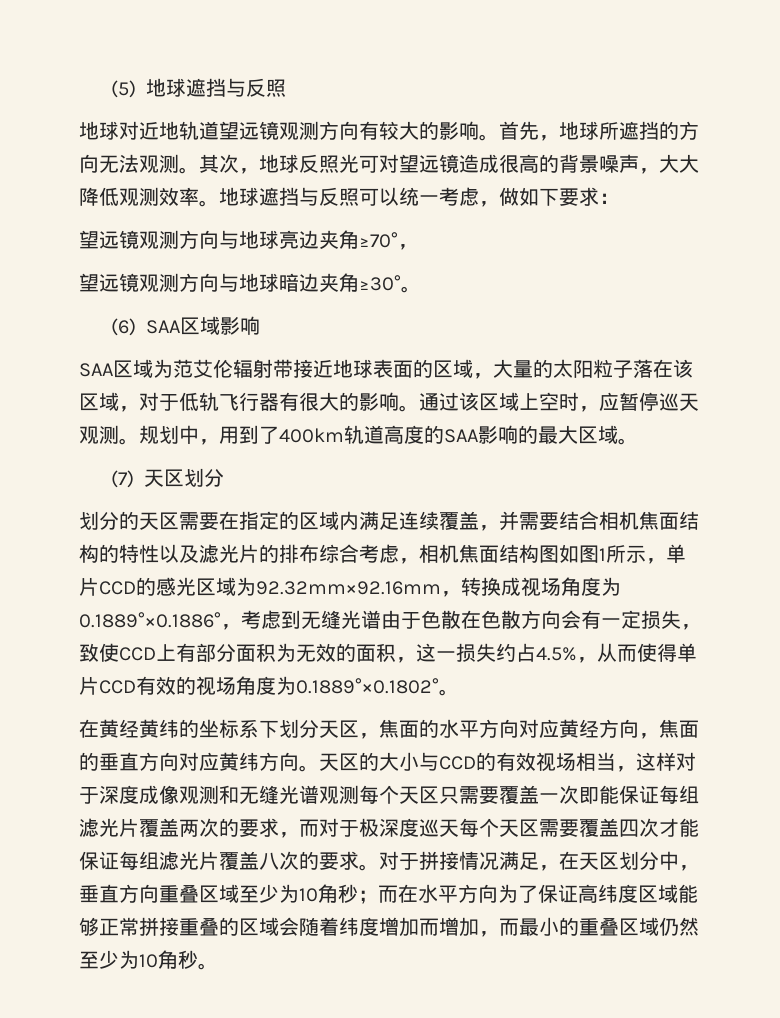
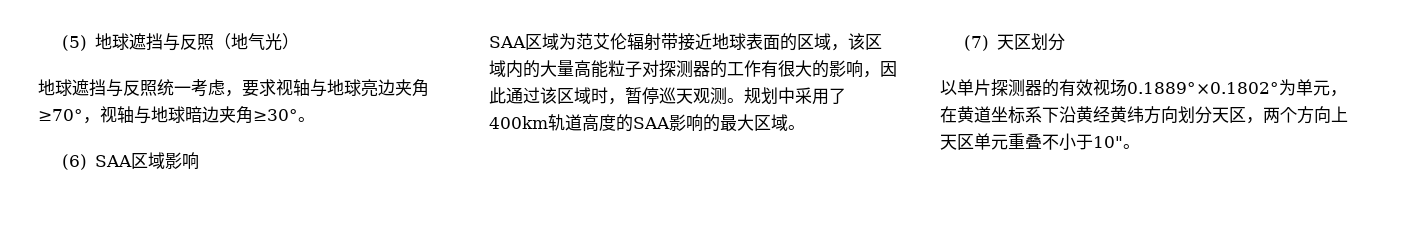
- (5)地球遮挡与反照
- 地球对近地轨道望远镜观测方向有较大的影响。首先，地球所遮挡的方向无法观测。其次，地球反照光可对望远镜造成很高的背景噪声，大大降低观测效率。地球遮挡与反照可以统一考虑，做如下要求：
- 望远镜观测方向与地球亮边夹角≥70°，
- 望远镜观测方向与地球暗边夹角≥30°。
+ (5)地球遮挡与反照（地气光）
+ 地球遮挡与反照统一考虑，要求视轴与地球亮边夹角≥70°，视轴与地球暗边夹角≥30°。
- SAA区域为范艾伦辐射带接近地球表面的区域，大量的太阳粒子落在该区域，对于低轨飞行器有很大的影响。通过该区域上空时，应暂停巡天观测。
+ SAA区域为范艾伦辐射带接近地球表面的区域，该区域内的大量高能粒子对探测器的工作有很大的影响，因此通过该区域时，暂停巡天观测。
- 规划中，用到了400km轨道高度的SAA影响的最大区域。
+ 规划中采用了400km轨道高度的SAA影响的最大区域。
- 划分的天区需要在指定的区域内满足连续覆盖，并需要结合相机焦面结构的特性以及滤光片的排布综合考虑，相机焦面结构图如图1所示，单片CCD的感光区域为92.32mm×92.16mm，转换成视场角度为0.1889°×0.1886°，考虑到无缝光谱由于色散在色散方向会有一定损失，致使CCD上有部分面积为无效的面积，这一损失约占4.5%，从而使得单片CCD有效的视场角度为0.1889°×0.1802°。
- 在黄经黄纬的坐标系下划分天区，焦面的水平方向对应黄经方向，焦面的垂直方向对应黄纬方向。天区的大小与CCD的有效视场相当，这样对于深度成像观测和无缝光谱观测每个天区只需要覆盖一次即能保证每组滤光片覆盖两次的要求，而对于极深度巡天每个天区需要覆盖四次才能保证每组滤光片覆盖八次的要求。对于拼接情况满足，在天区划分中，垂直方向重叠区域至少为10角秒；而在水平方向为了保证高纬度区域能够正常拼接重叠的区域会随着纬度增加而增加，而最小的重叠区域仍然至少为10角秒。
+ 以单片探测器的有效视场0.1889°×0.1802°为单元，在黄道坐标系下沿黄经黄纬方向划分天区，两个方向上天区单元重叠不小于10"。

